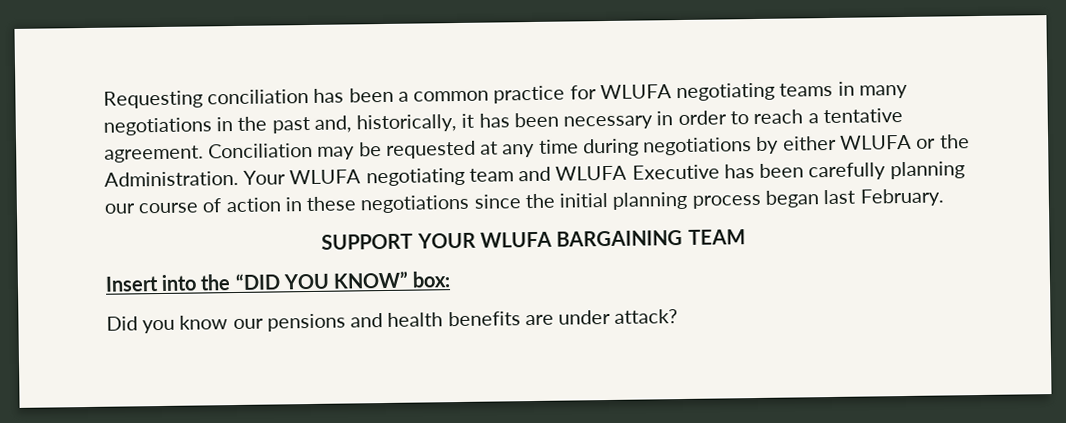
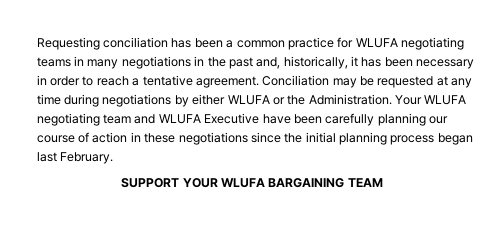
- Your WLUFA negotiating team and WLUFA Executive has been carefully planning our course of action in these negotiations since the initial planning process began last February.
+ Your WLUFA negotiating team and WLUFA Executive have been carefully planning our course of action in these negotiations since the initial planning process began last February.
- Insert into the “DID YOU KNOW” box:
- Did you know our pensions and health benefits are under attack?

